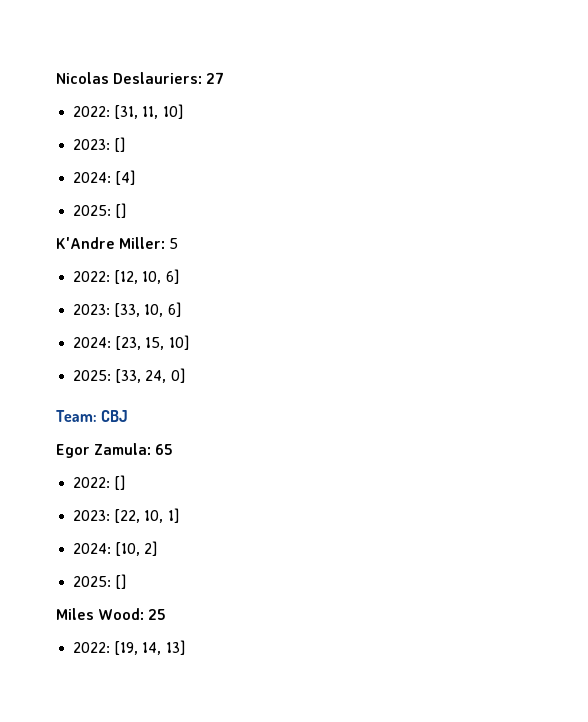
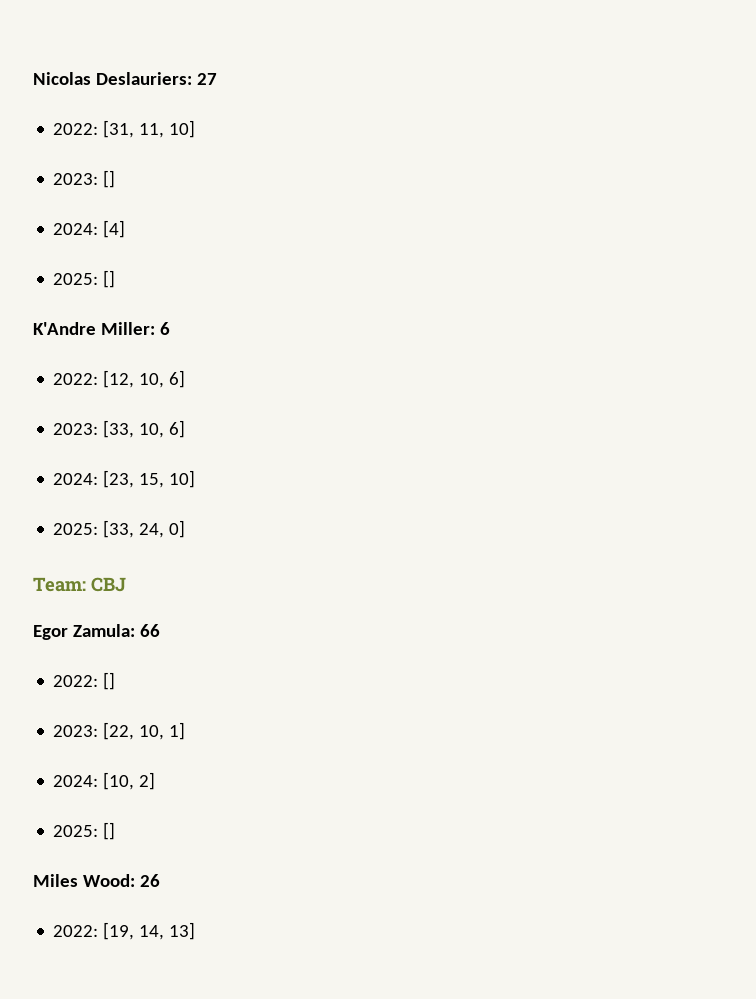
- K'Andre Miller: 5
+ K'Andre Miller: 6
- Egor Zamula: 65
+ Egor Zamula: 66
- Miles Wood: 25
+ Miles Wood: 26

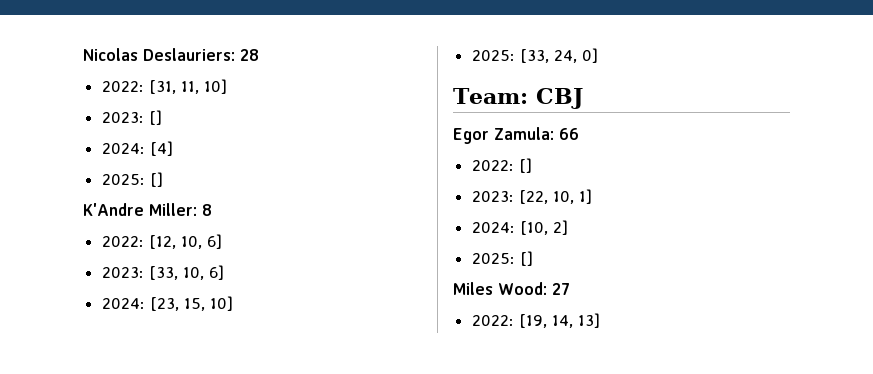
- Nicolas Deslauriers: 27
+ Nicolas Deslauriers: 28
- K'Andre Miller: 6
+ K'Andre Miller: 8
- Miles Wood: 26
+ Miles Wood: 27

